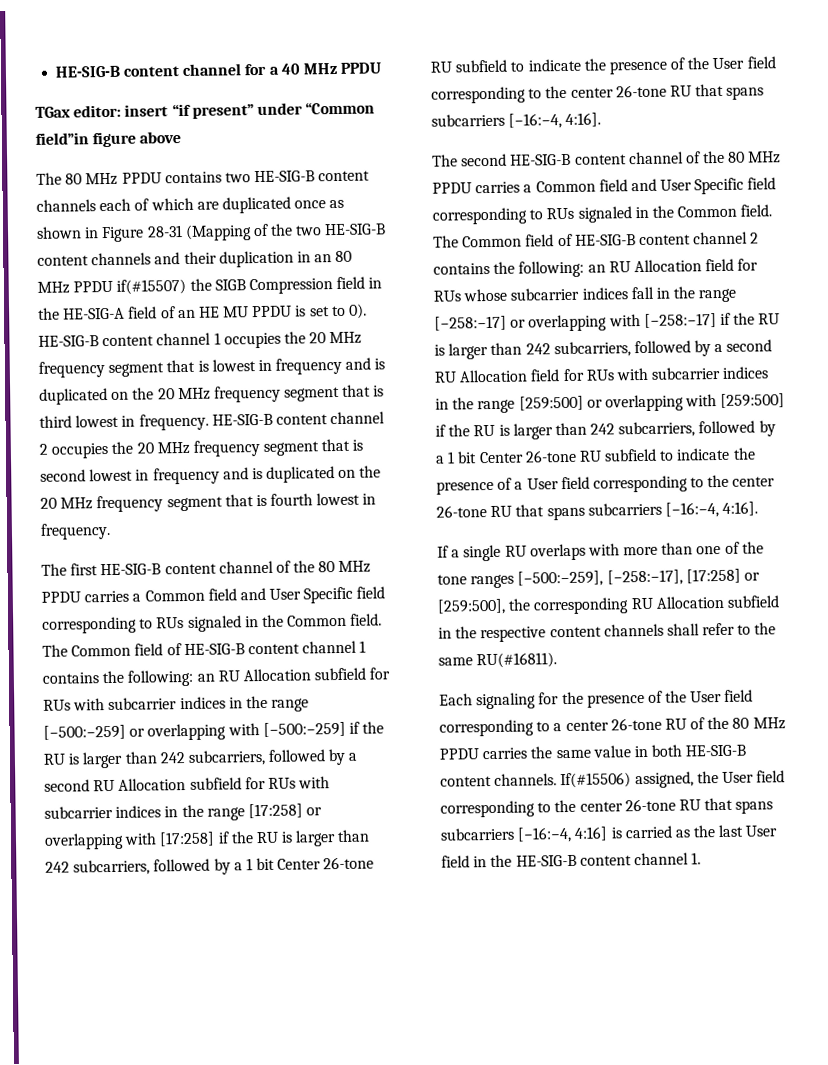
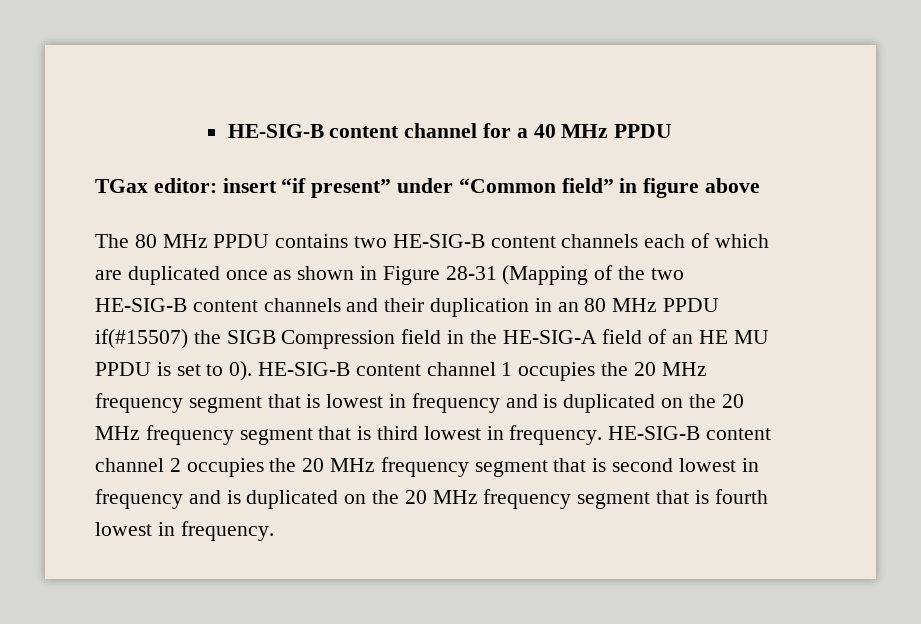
- TGax editor: insert “if present” under “Common field”in figure above
+ TGax editor: insert “if present” under “Common field” in figure above
- The first HE-SIG-B content channel of the 80 MHz PPDU carries a Common field and User Specific field corresponding to RUs signaled in the Common field. The Common field of HE-SIG-B content channel 1 contains the following: an RU Allocation subfield for RUs with subcarrier indices in the range [−500:−259] or overlapping with [−500:−259] if the RU is larger than 242 subcarriers, followed by a second RU Allocation subfield for RUs with subcarrier indices in the range [17:258] or overlapping with [17:258] if the RU is larger than 242 subcarriers, followed by a 1 bit Center 26-tone RU subfield to indicate the presence of the User field corresponding to the center 26-tone RU that spans subcarriers [−16:−4, 4:16].
- The second HE-SIG-B content channel of the 80 MHz PPDU carries a Common field and User Specific field corresponding to RUs signaled in the Common field. The Common field of HE-SIG-B content channel 2 contains the following: an RU Allocation field for RUs whose subcarrier indices fall in the range [−258:−17] or overlapping with [−258:−17] if the RU is larger than 242 subcarriers, followed by a second RU Allocation field for RUs with subcarrier indices in the range [259:500] or overlapping with [259:500] if the RU is larger than 242 subcarriers, followed by a 1 bit Center 26-tone RU subfield to indicate the presence of a User field corresponding to the center 26-tone RU that spans subcarriers [−16:−4, 4:16].
- If a single RU overlaps with more than one of the tone ranges [−500:−259], [−258:−17], [17:258] or [259:500], the corresponding RU Allocation subfield in the respective content channels shall refer to the same RU(#16811).
- Each signaling for the presence of the User field corresponding to a center 26-tone RU of the 80 MHz PPDU carries the same value in both HE-SIG-B content channels. If(#15506) assigned, the User field corresponding to the center 26-tone RU that spans subcarriers [−16:−4, 4:16] is carried as the last User field in the HE-SIG-B content channel 1.

